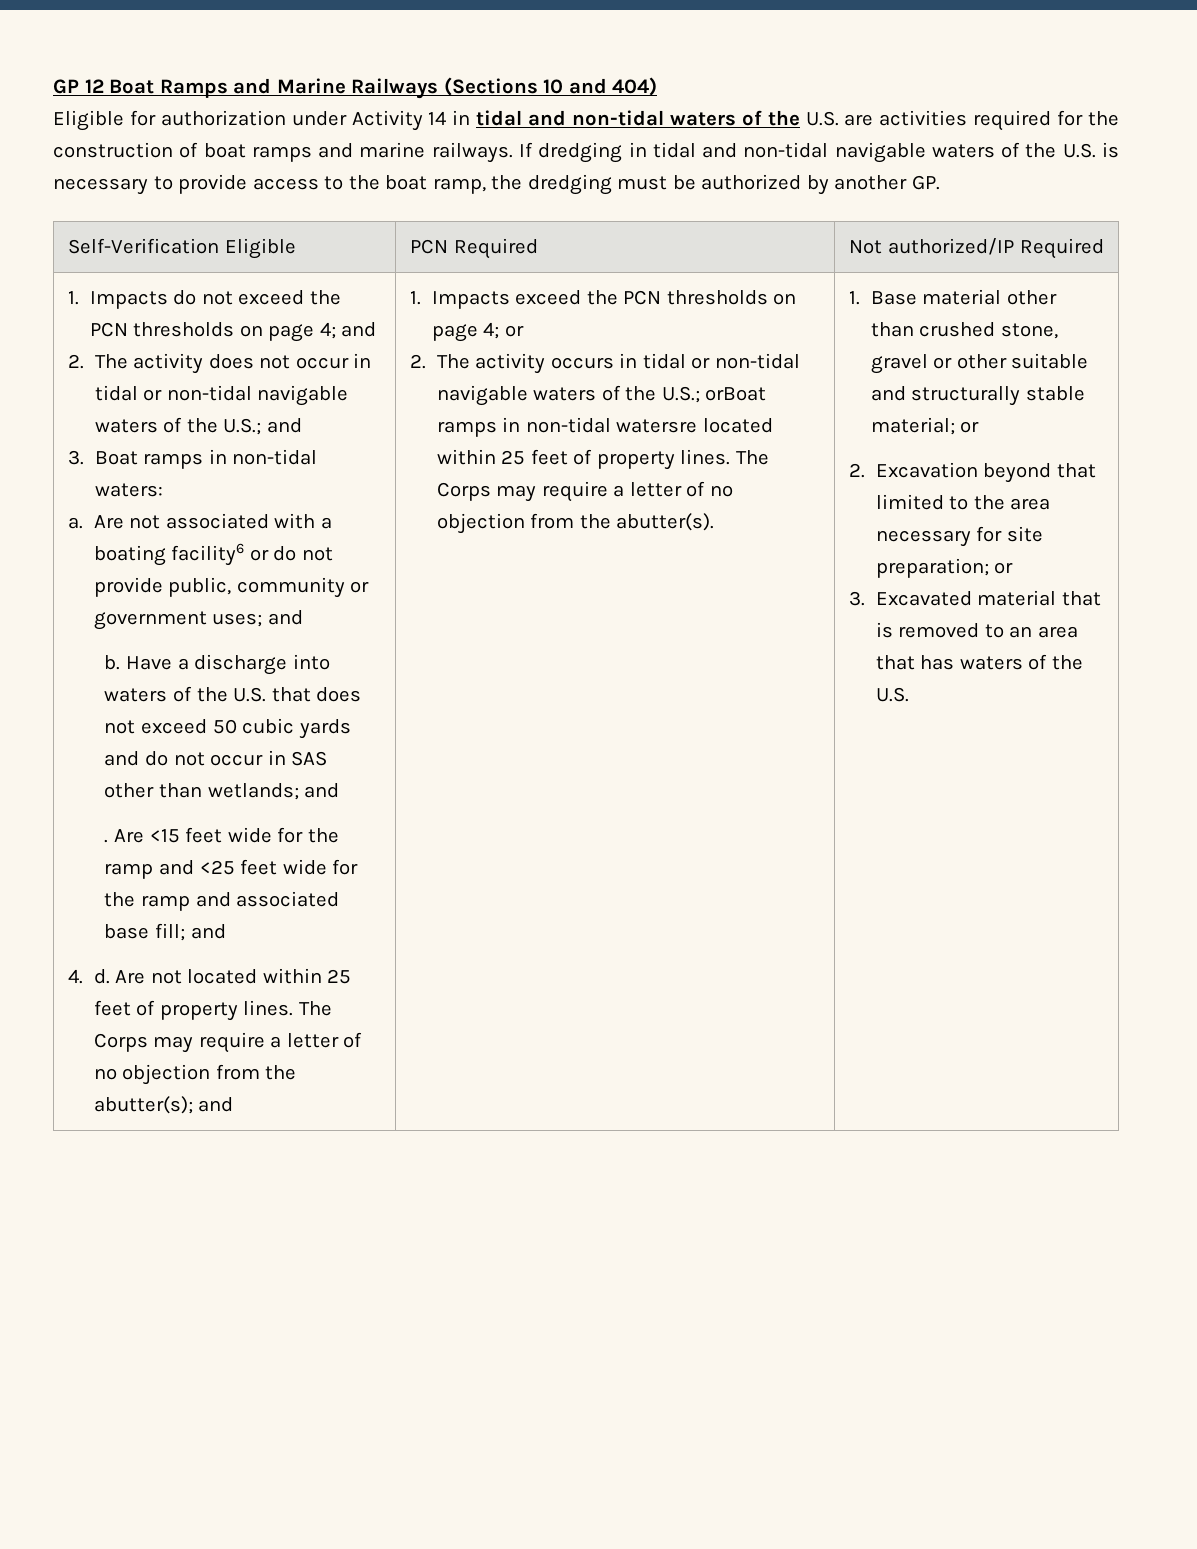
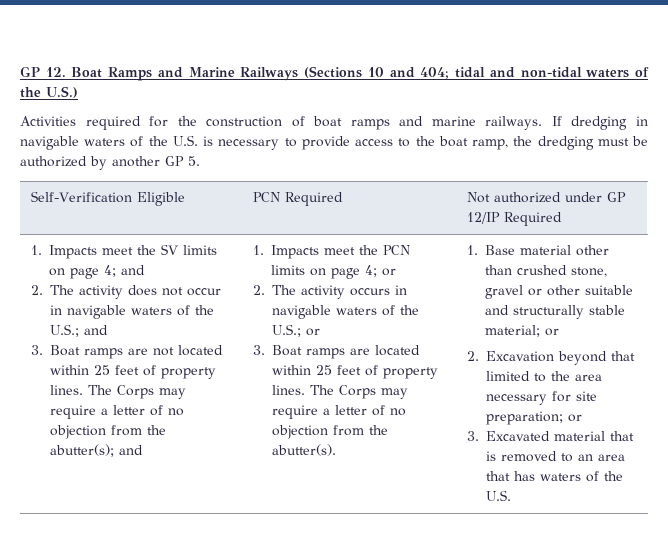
- GP 12 Boat Ramps and Marine Railways (Sections 10 and 404)
- Eligible for authorization under Activity 14 in tidal and non-tidal waters of the U.S. are activities required for the construction of boat ramps and marine railways.
+ GP 12. Boat Ramps and Marine Railways (Sections 10 and 404; tidal and non-tidal waters of the U.S.)
+ Activities required for the construction of boat ramps and marine railways.
- If dredging in tidal and non-tidal navigable waters of the U.S. is necessary to provide access to the boat ramp, the dredging must be authorized by another GP.
+ If dredging in navigable waters of the U.S. is necessary to provide access to the boat ramp, the dredging must be authorized by another GP 5.
- Self-Verification Eligible | PCN Required | Not authorized/IP Required
+ Self-Verification Eligible | PCN Required | Not authorized under GP 12/IP Required
- 1. Impacts do not exceed the PCN thresholds on page 4; and
+ 1. Impacts meet the SV limits on page 4; and
- 2. The activity does not occur in tidal or non-tidal navigable waters of the U.S.; and
+ 2. The activity does not occur in navigable waters of the U.S.; and
- 3. Boat ramps in non-tidal waters:
- a. Are not associated with a boating facility6 or do not provide public, community or government uses; and
- b. Have a discharge into waters of the U.S. that does not exceed 50 cubic yards and do not occur in SAS other than wetlands; and
- . Are <15 feet wide for the ramp and <25 feet wide for the ramp and associated base fill; and
- 4. d. Are not located within 25 feet of property lines.
+ 3. Boat ramps are not located within 25 feet of property lines.
- 1. Impacts exceed the PCN thresholds on page 4; or
+ 1. Impacts meet the PCN limits on page 4; or
- 2. The activity occurs in tidal or non-tidal navigable waters of the U.S.; orBoat ramps in non-tidal watersre located within 25 feet of property lines.
+ 2. The activity occurs in navigable waters of the U.S.; or
+ 3. Boat ramps are located within 25 feet of property lines.

